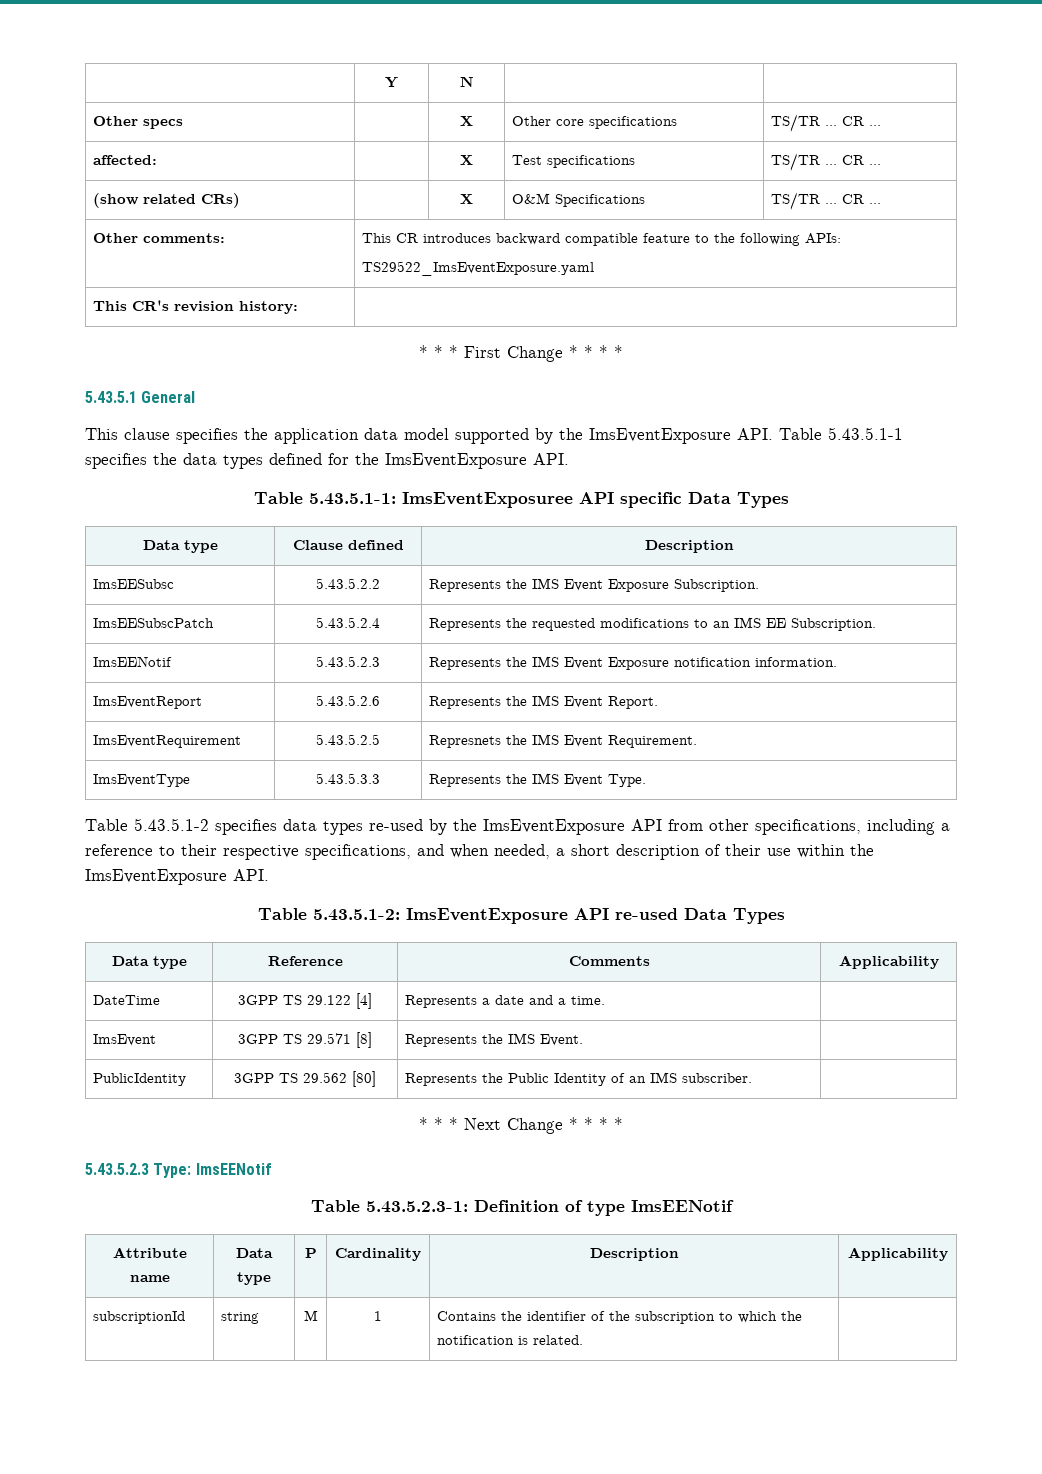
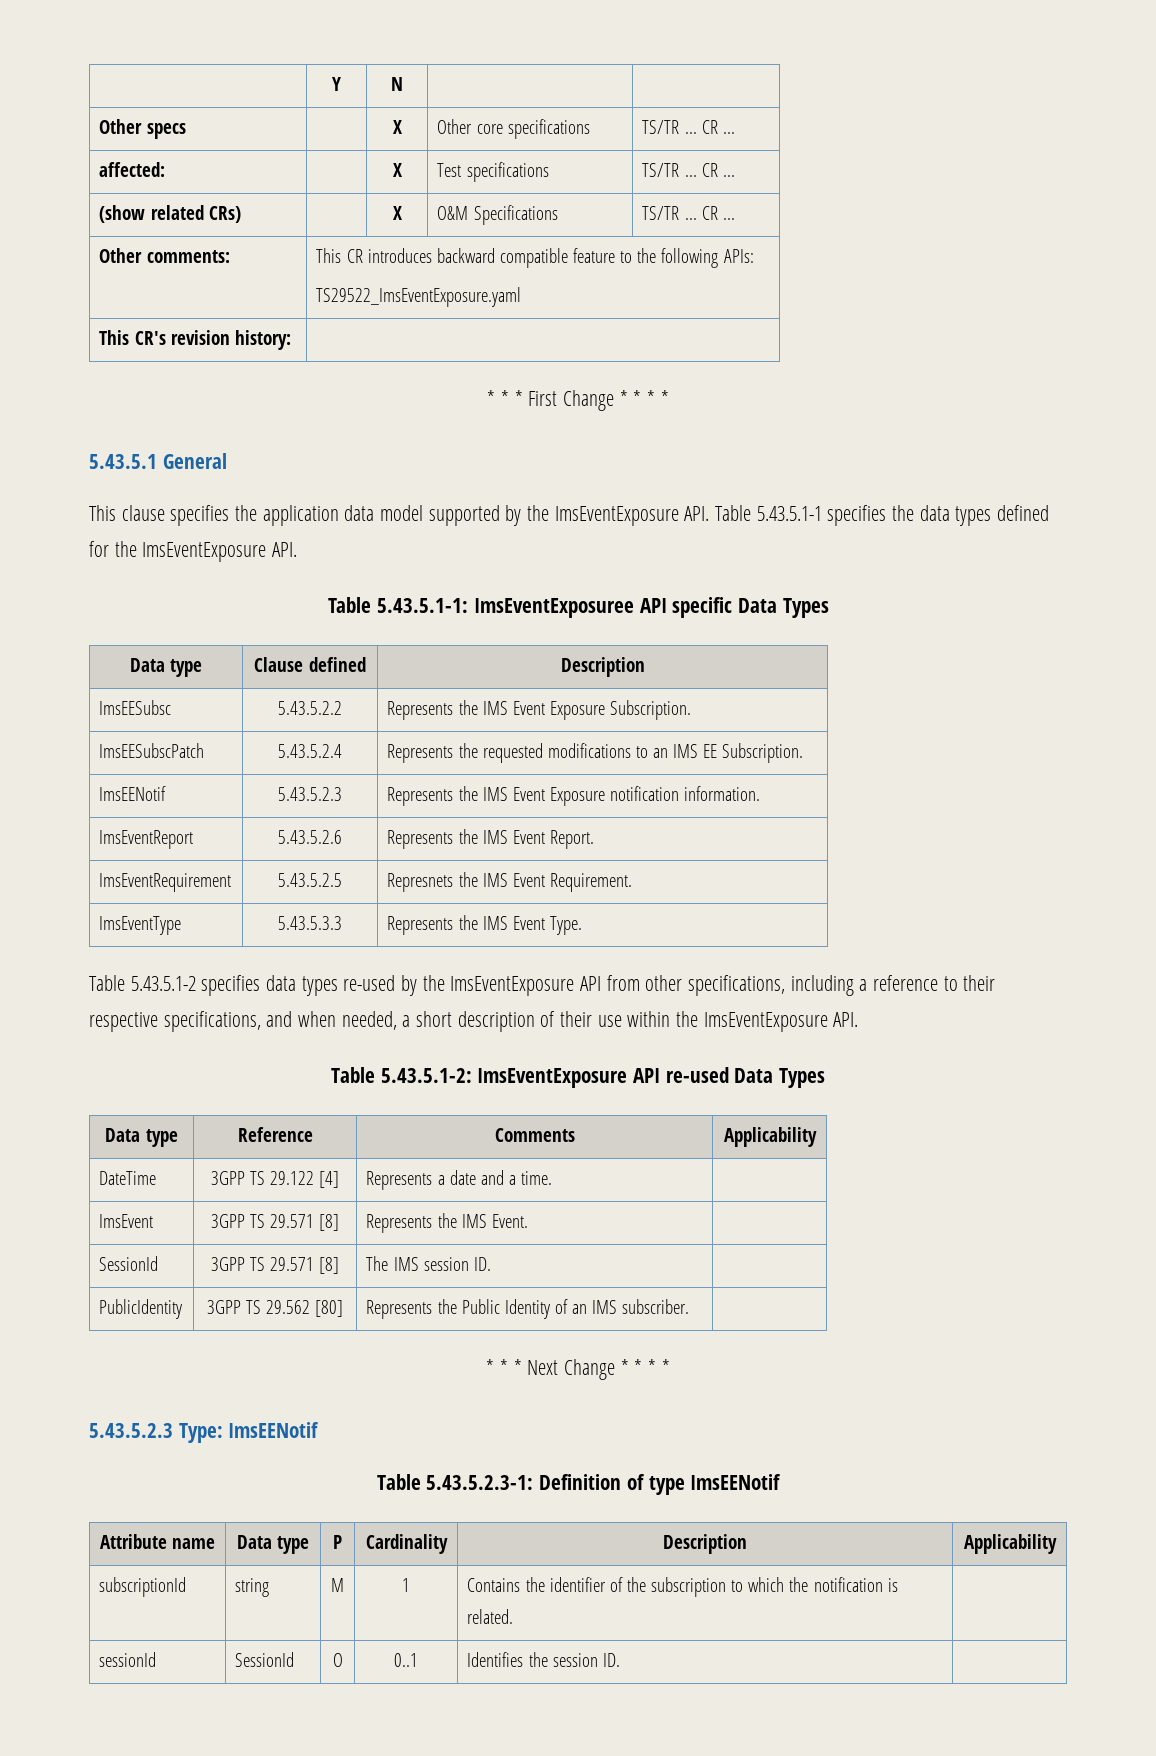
+ SessionId | 3GPP TS 29.571 [8] | The IMS session ID. |
+ sessionId | SessionId | O | 0..1 | Identifies the session ID. |

